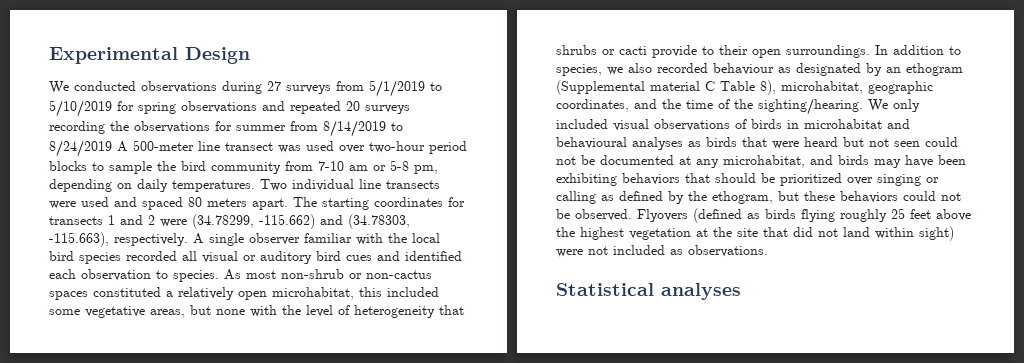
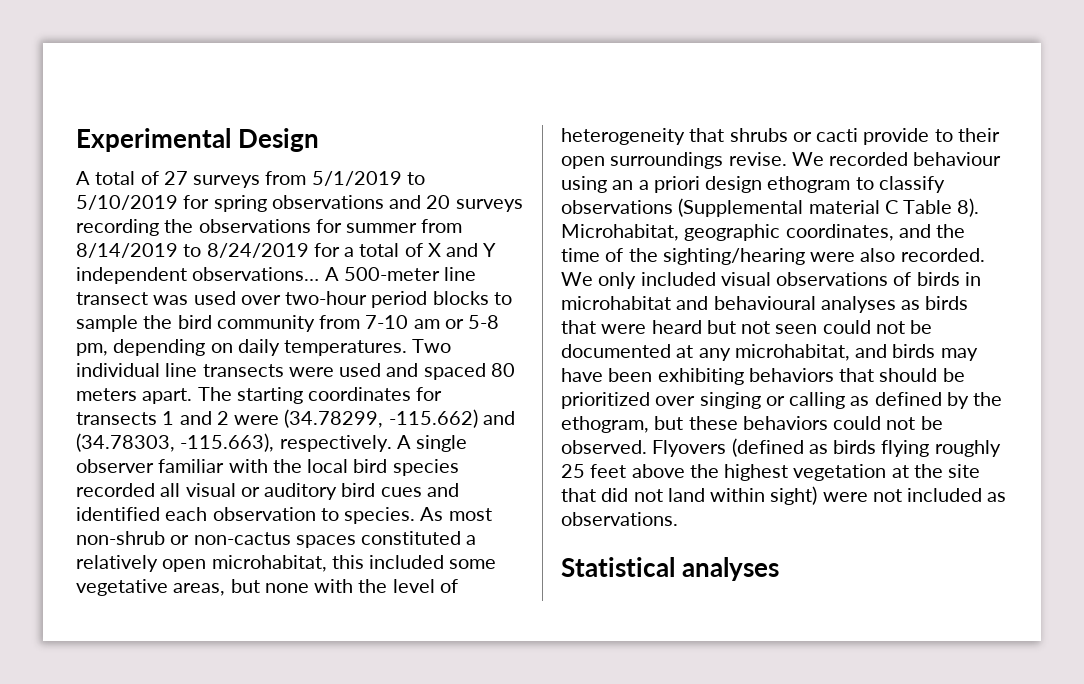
- We conducted observations during 27 surveys from 5/1/2019 to 5/10/2019 for spring observations and repeated 20 surveys recording the observations for summer from 8/14/2019 to 8/24/2019 A 500-meter line transect was used over two-hour period blocks to sample the bird community from 7-10 am or 5-8 pm, depending on daily temperatures.
+ A total of 27 surveys from 5/1/2019 to 5/10/2019 for spring observations and 20 surveys recording the observations for summer from 8/14/2019 to 8/24/2019 for a total of X and Y independent observations… A 500-meter line transect was used over two-hour period blocks to sample the bird community from 7-10 am or 5-8 pm, depending on daily temperatures.
- As most non-shrub or non-cactus spaces constituted a relatively open microhabitat, this included some vegetative areas, but none with the level of heterogeneity that shrubs or cacti provide to their open surroundings. In addition to species, we also recorded behaviour as designated by an ethogram (Supplemental material C Table 8), microhabitat, geographic coordinates, and the time of the sighting/hearing.
+ As most non-shrub or non-cactus spaces constituted a relatively open microhabitat, this included some vegetative areas, but none with the level of heterogeneity that shrubs or cacti provide to their open surroundings revise. We recorded behaviour using an a priori design ethogram to classify observations (Supplemental material C Table 8). Microhabitat, geographic coordinates, and the time of the sighting/hearing were also recorded.

